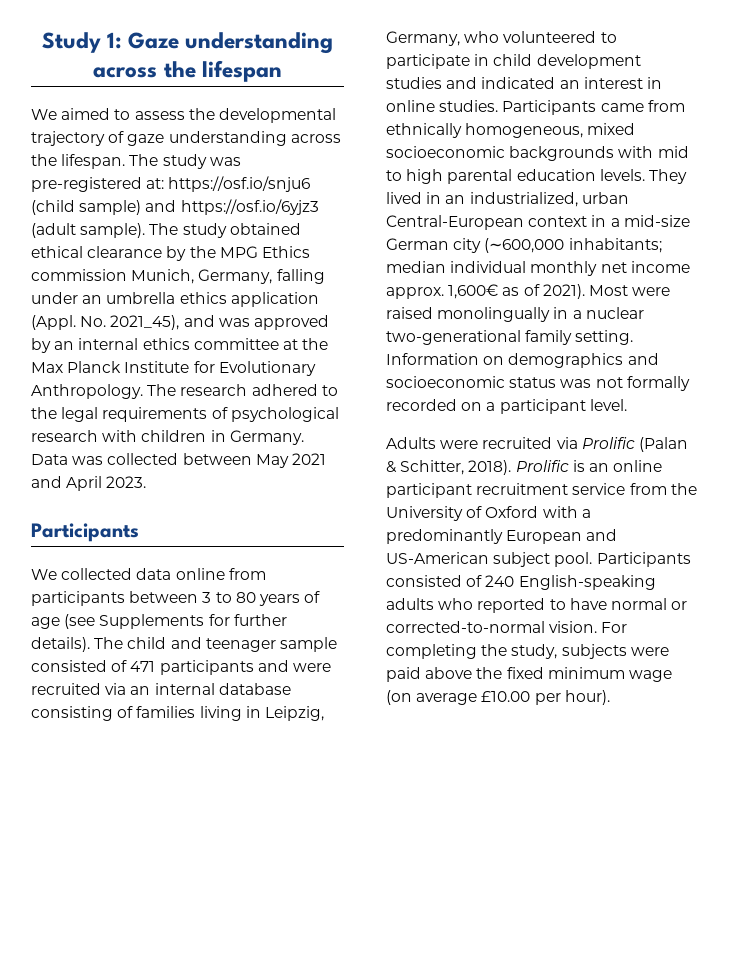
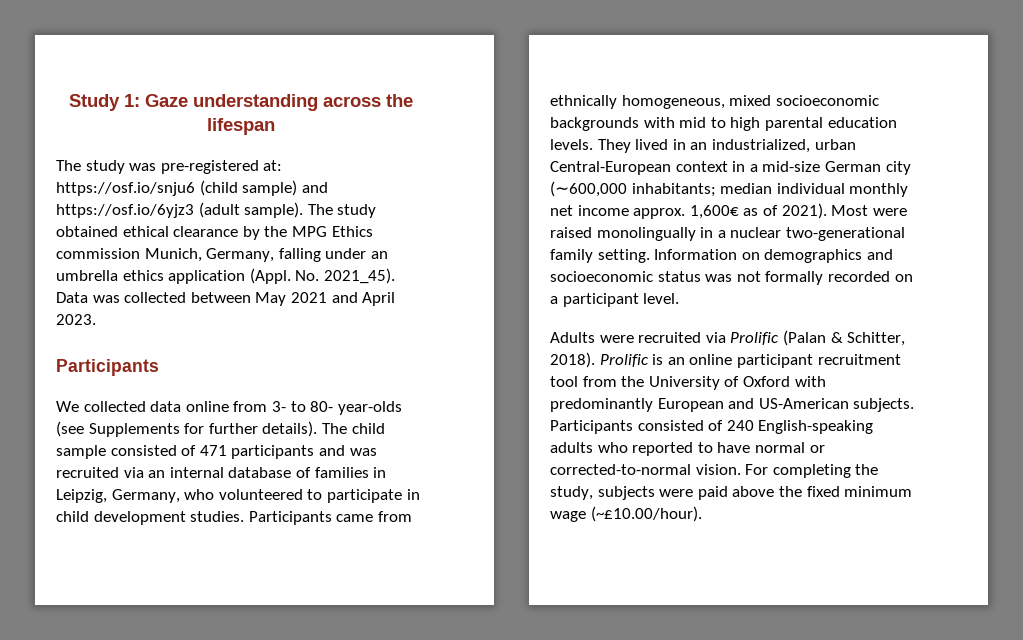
- We aimed to assess the developmental trajectory of gaze understanding across the lifespan.
- No. 2021_45), and was approved by an internal ethics committee at the Max Planck Institute for Evolutionary Anthropology. The research adhered to the legal requirements of psychological research with children in Germany.
+ No. 2021_45).
- We collected data online from participants between 3 to 80 years of age (see Supplements for further details).
+ We collected data online from 3- to 80- year-olds (see Supplements for further details).
- The child and teenager sample consisted of 471 participants and were recruited via an internal database consisting of families living in Leipzig, Germany, who volunteered to participate in child development studies and indicated an interest in online studies.
+ The child sample consisted of 471 participants and was recruited via an internal database of families in Leipzig, Germany, who volunteered to participate in child development studies.
- Prolific is an online participant recruitment service from the University of Oxford with a predominantly European and US-American subject pool.
+ Prolific is an online participant recruitment tool from the University of Oxford with predominantly European and US-American subjects.
- For completing the study, subjects were paid above the fixed minimum wage (on average £10.00 per hour).
+ For completing the study, subjects were paid above the fixed minimum wage (~£10.00/hour).

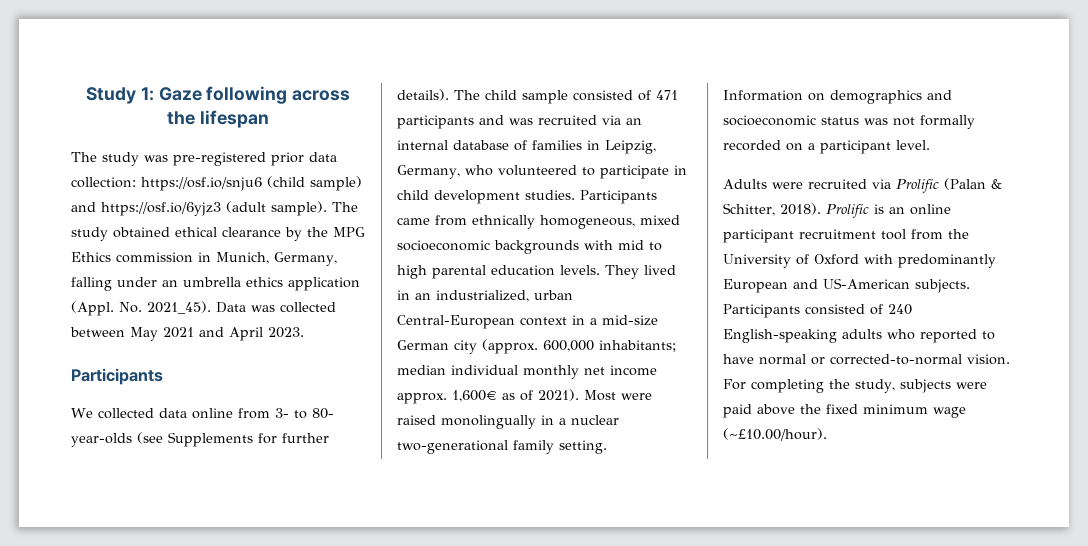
- Study 1: Gaze understanding across the lifespan
+ Study 1: Gaze following across the lifespan
- The study was pre-registered at: https://osf.io/snju6 (child sample) and https://osf.io/6yjz3 (adult sample).
+ The study was pre-registered prior data collection: https://osf.io/snju6 (child sample) and https://osf.io/6yjz3 (adult sample).
- The study obtained ethical clearance by the MPG Ethics commission Munich, Germany, falling under an umbrella ethics application (Appl.
+ The study obtained ethical clearance by the MPG Ethics commission in Munich, Germany, falling under an umbrella ethics application (Appl.
- They lived in an industrialized, urban Central-European context in a mid-size German city (∼600,000 inhabitants; median individual monthly net income approx. 1,600€ as of 2021).
+ They lived in an industrialized, urban Central-European context in a mid-size German city (approx. 600,000 inhabitants; median individual monthly net income approx. 1,600€ as of 2021).

